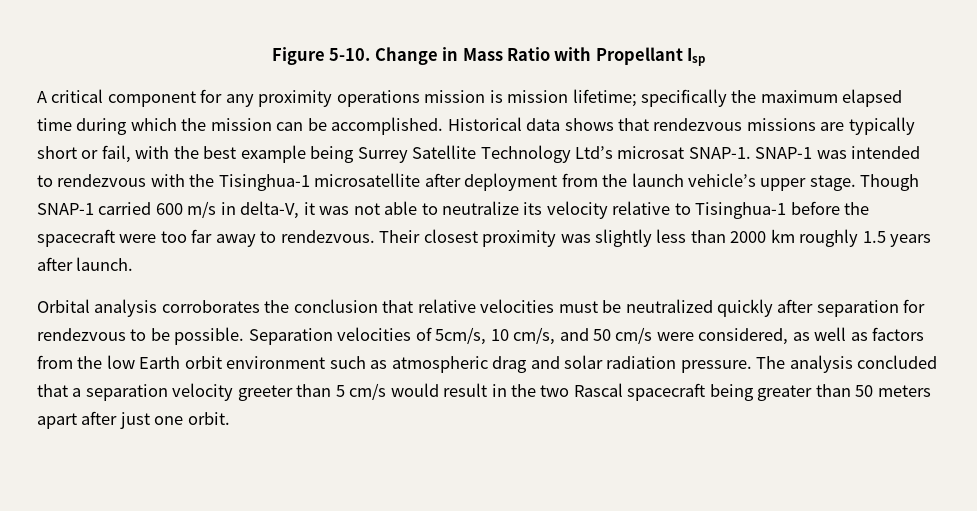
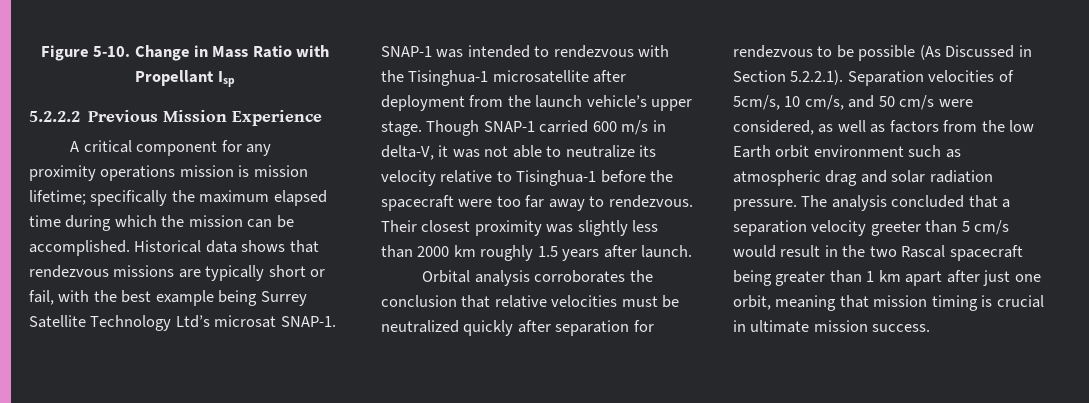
+ 5.2.2.2 Previous Mission Experience
- Orbital analysis corroborates the conclusion that relative velocities must be neutralized quickly after separation for rendezvous to be possible. Separation velocities of 5cm/s, 10 cm/s, and 50 cm/s were considered, as well as factors from the low Earth orbit environment such as atmospheric drag and solar radiation pressure.
+ Orbital analysis corroborates the conclusion that relative velocities must be neutralized quickly after separation for rendezvous to be possible (As Discussed in Section 5.2.2.1). Separation velocities of 5cm/s, 10 cm/s, and 50 cm/s were considered, as well as factors from the low Earth orbit environment such as atmospheric drag and solar radiation pressure.
- The analysis concluded that a separation velocity greeter than 5 cm/s would result in the two Rascal spacecraft being greater than 50 meters apart after just one orbit.
+ The analysis concluded that a separation velocity greeter than 5 cm/s would result in the two Rascal spacecraft being greater than 1 km apart after just one orbit, meaning that mission timing is crucial in ultimate mission success.

